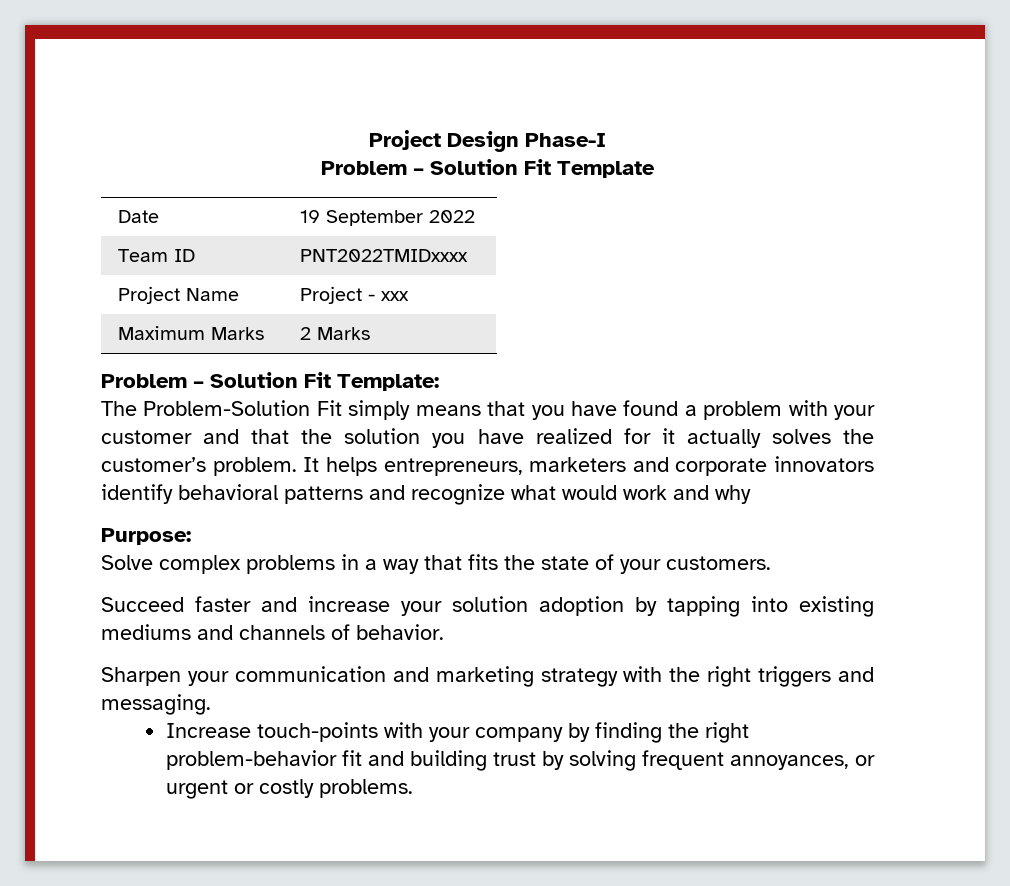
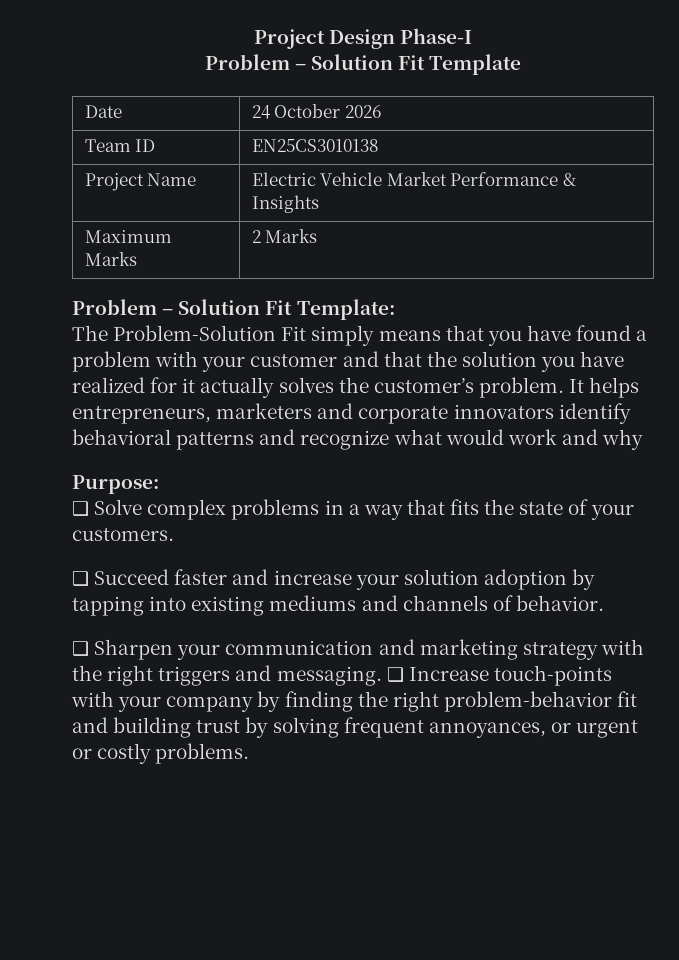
- Date | 19 September 2022
+ Date | 24 October 2026
- Team ID | PNT2022TMIDxxxx
+ Team ID | EN25CS3010138
- Project Name | Project - xxx
+ Project Name | Electric Vehicle Market Performance & Insights
- Solve complex problems in a way that fits the state of your customers.
+ ❑ Solve complex problems in a way that fits the state of your customers.
- Succeed faster and increase your solution adoption by tapping into existing mediums and channels of behavior.
+ ❑ Succeed faster and increase your solution adoption by tapping into existing mediums and channels of behavior.
- Sharpen your communication and marketing strategy with the right triggers and messaging.
- Increase touch-points with your company by finding the right problem-behavior fit and building trust by solving frequent annoyances, or urgent or costly problems.
+ ❑ Sharpen your communication and marketing strategy with the right triggers and messaging. ❑ Increase touch-points with your company by finding the right problem-behavior fit and building trust by solving frequent annoyances, or urgent or costly problems.

